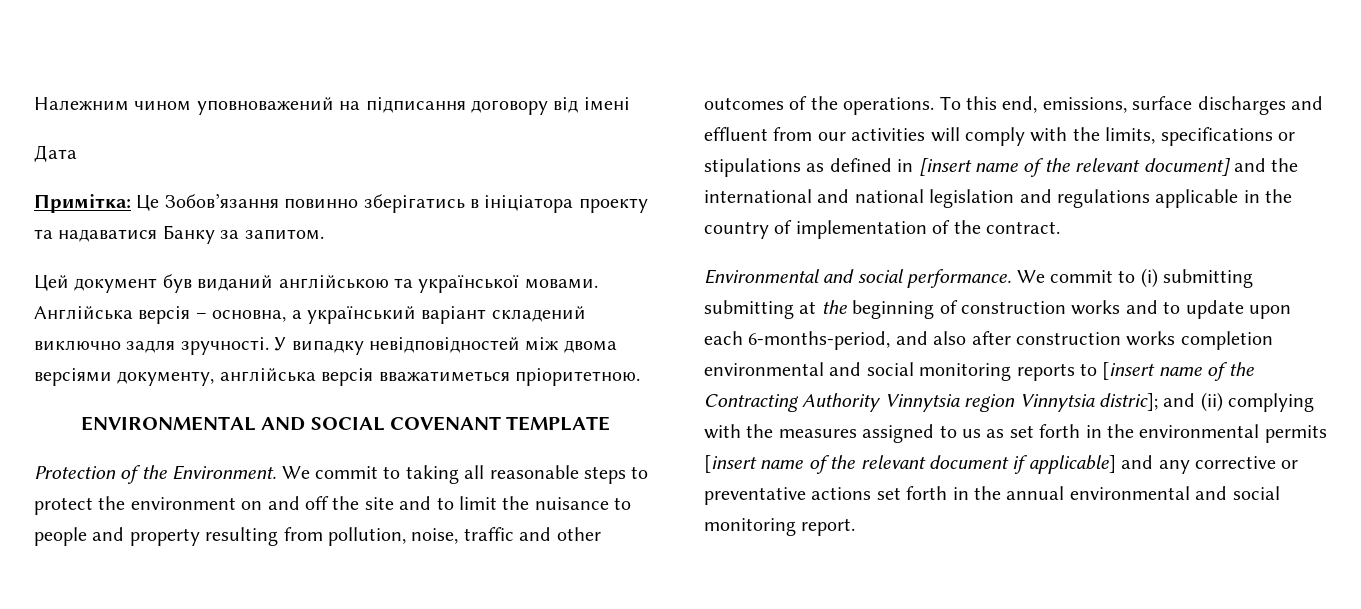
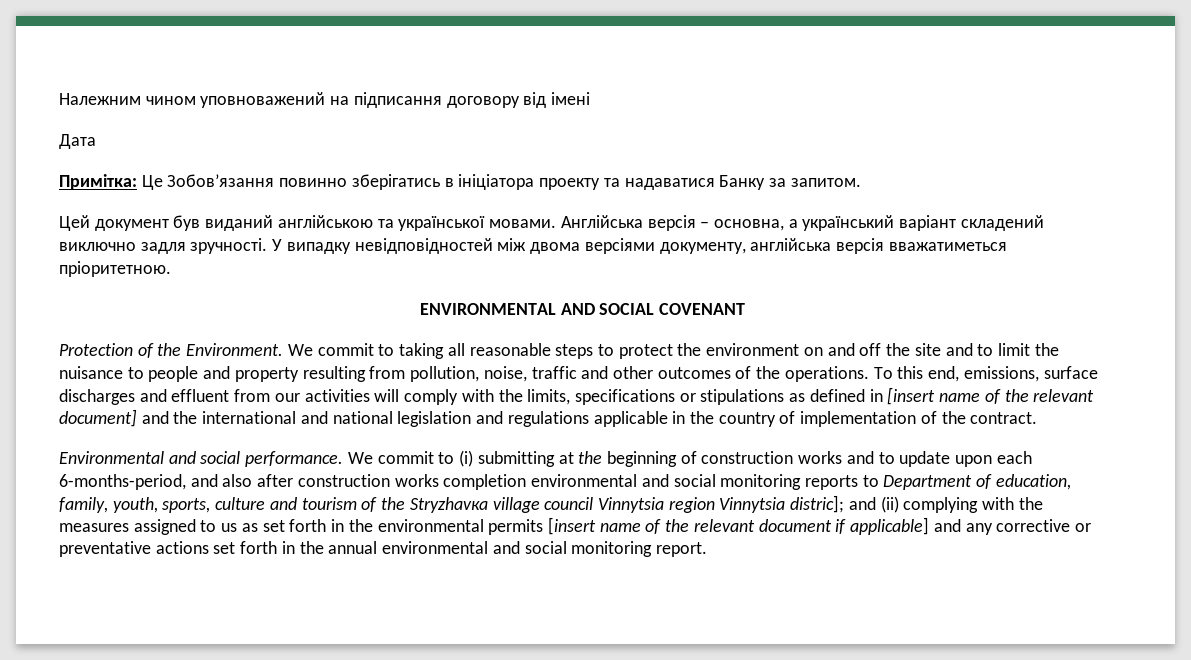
- ENVIRONMENTAL AND SOCIAL COVENANT TEMPLATE
+ ENVIRONMENTAL AND SOCIAL COVENANT
- We commit to (i) submitting submitting at the beginning of construction works and to update upon each 6-months-period, and also after construction works completion environmental and social monitoring reports to [insert name of the Contracting Authority Vinnytsia region Vinnytsia distric];
+ We commit to (i) submitting at the beginning of construction works and to update upon each 6-months-period, and also after construction works completion environmental and social monitoring reports to Department of education, family, youth, sports, culture and tourism of the Stryzhavка village council Vinnytsia region Vinnytsia distric];

